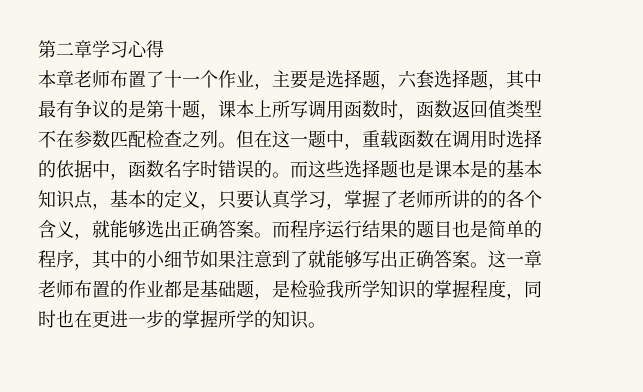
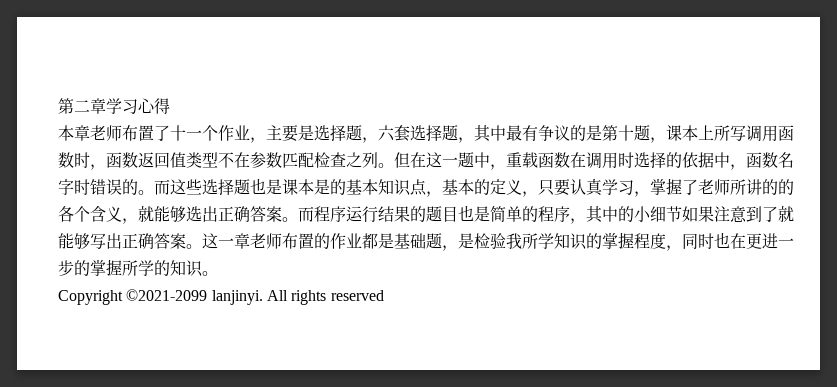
+ Copyright ©2021-2099 lanjinyi. All rights reserved

